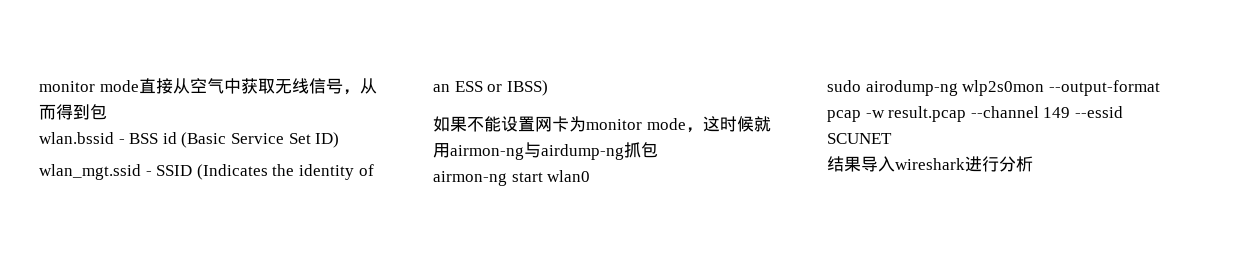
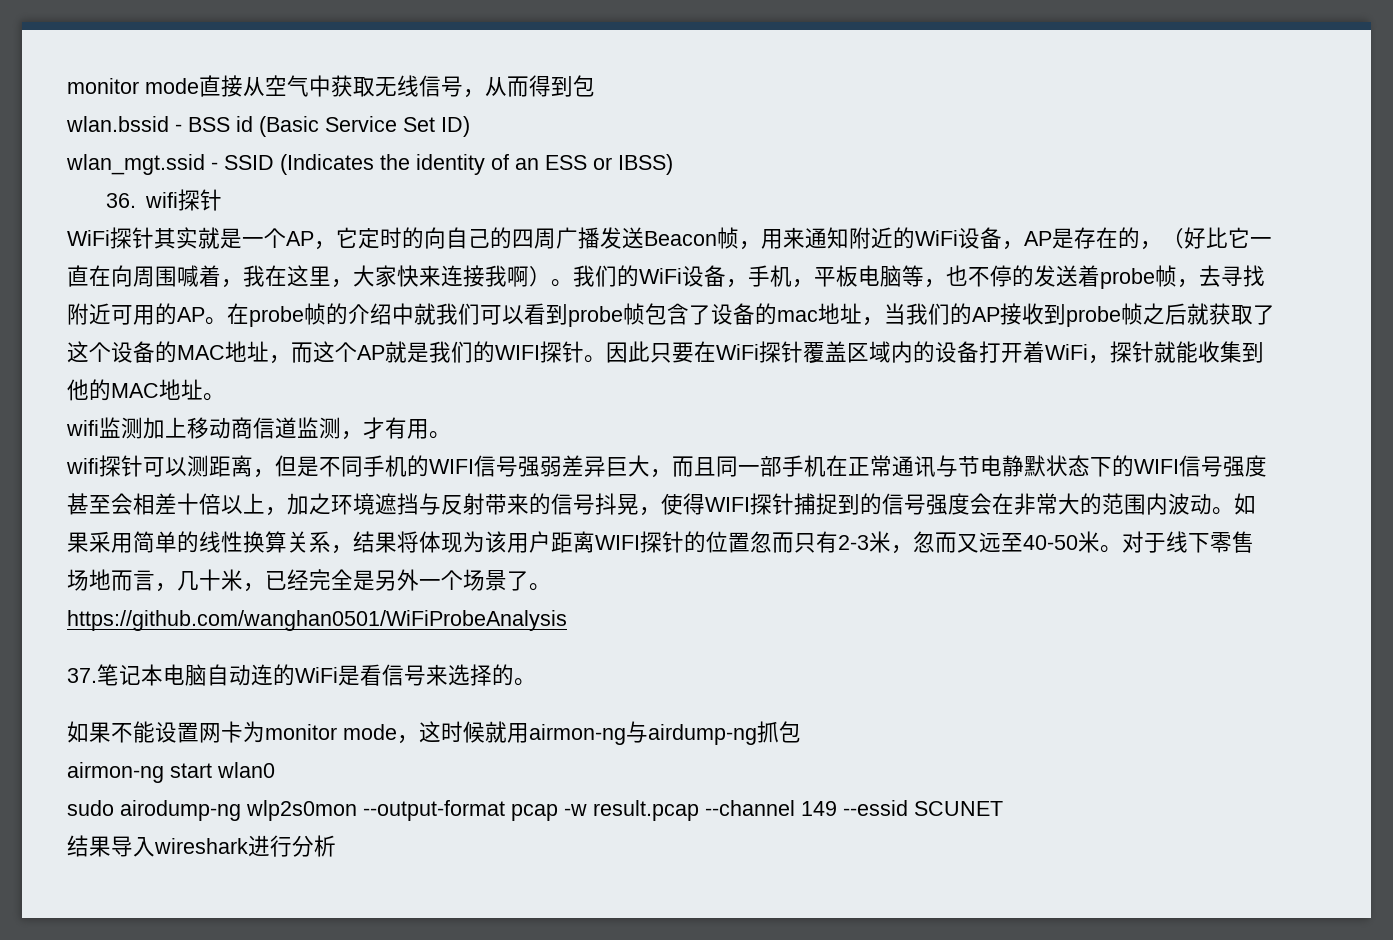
+ 36. wifi探针
+ WiFi探针其实就是一个AP，它定时的向自己的四周广播发送Beacon帧，用来通知附近的WiFi设备，AP是存在的，（好比它一直在向周围喊着，我在这里，大家快来连接我啊）。我们的WiFi设备，手机，平板电脑等，也不停的发送着probe帧，去寻找附近可用的AP。在probe帧的介绍中就我们可以看到probe帧包含了设备的mac地址，当我们的AP接收到probe帧之后就获取了这个设备的MAC地址，而这个AP就是我们的WIFI探针。因此只要在WiFi探针覆盖区域内的设备打开着WiFi，探针就能收集到他的MAC地址。
+ wifi监测加上移动商信道监测，才有用。
+ wifi探针可以测距离，但是不同手机的WIFI信号强弱差异巨大，而且同一部手机在正常通讯与节电静默状态下的WIFI信号强度甚至会相差十倍以上，加之环境遮挡与反射带来的信号抖晃，使得WIFI探针捕捉到的信号强度会在非常大的范围内波动。如果采用简单的线性换算关系，结果将体现为该用户距离WIFI探针的位置忽而只有2-3米，忽而又远至40-50米。对于线下零售场地而言，几十米，已经完全是另外一个场景了。
+ https://github.com/wanghan0501/WiFiProbeAnalysis
+ 37.笔记本电脑自动连的WiFi是看信号来选择的。

